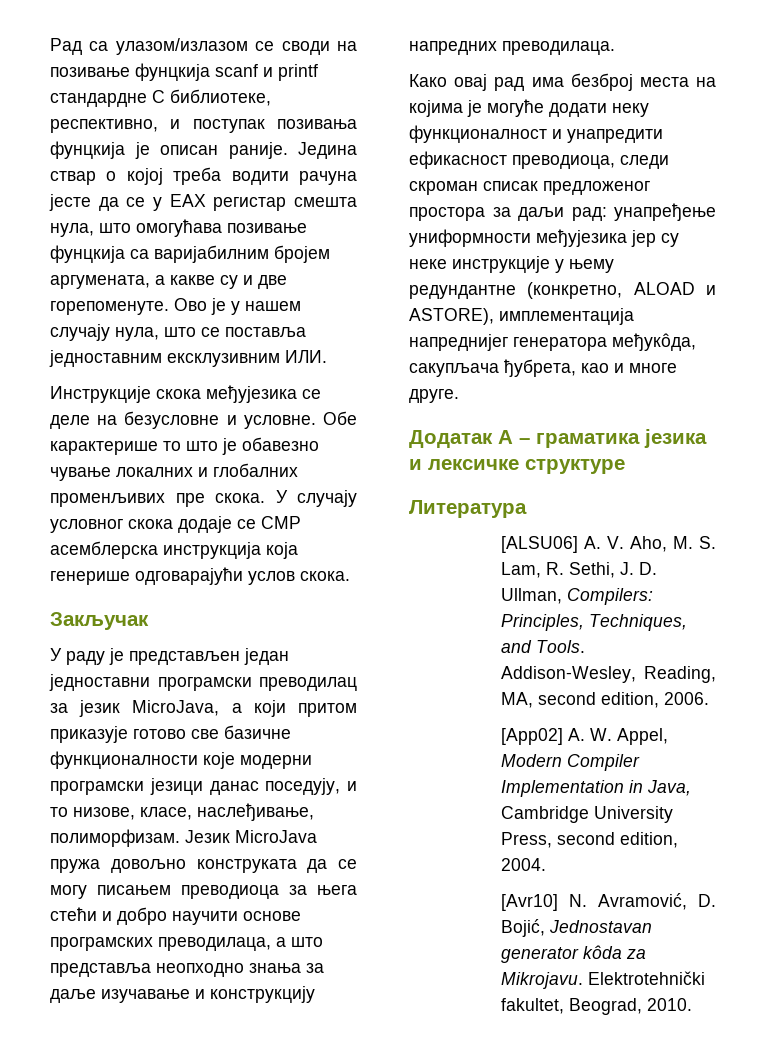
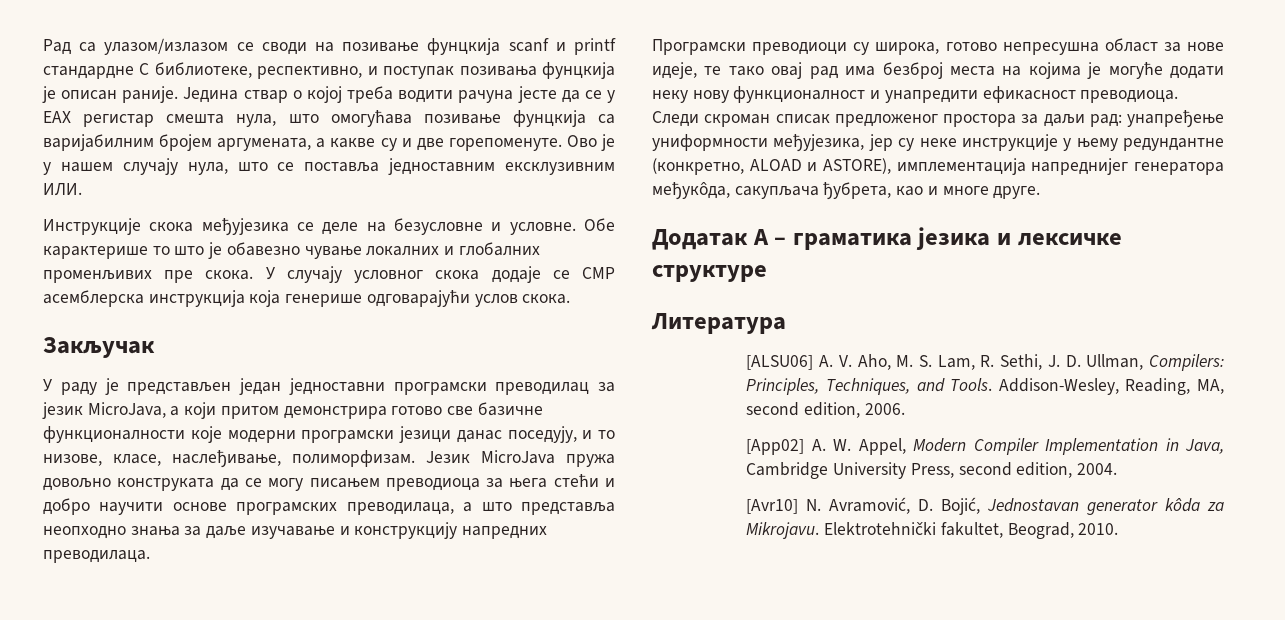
- У раду је представљен један једноставни програмски преводилац за језик MicroJava, а који притом приказује готово све базичне функционалности које модерни програмски језици данас поседују, и то низове, класе, наслеђивање, полиморфизам.
+ У раду је представљен један једноставни програмски преводилац за језик MicroJava, а који притом демонстрира готово све базичне функционалности које модерни програмски језици данас поседују, и то низове, класе, наслеђивање, полиморфизам.
- Како овај рад има безброј места на којима је могуће додати неку функционалност и унапредити ефикасност преводиоца, следи скроман списак предложеног простора за даљи рад: унапређење униформности међујезика јер су неке инструкције у њему редундантне (конкретно, ALOAD и ASTORE), имплементација напреднијег генератора међукôда, сакупљача ђубрета, као и многе друге.
+ Програмски преводиоци су широка, готово непресушна област за нове идеје, те тако овај рад има безброј места на којима је могуће додати неку нову функционалност и унапредити ефикасност преводиоца. Следи скроман списак предложеног простора за даљи рад: унапређење униформности међујезика, јер су неке инструкције у њему редундантне (конкретно, ALOAD и ASTORE), имплементација напреднијег генератора међукôда, сакупљача ђубрета, као и многе друге.

